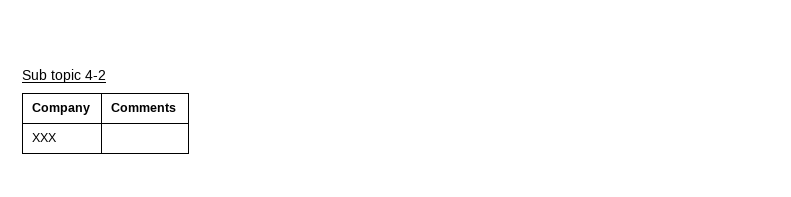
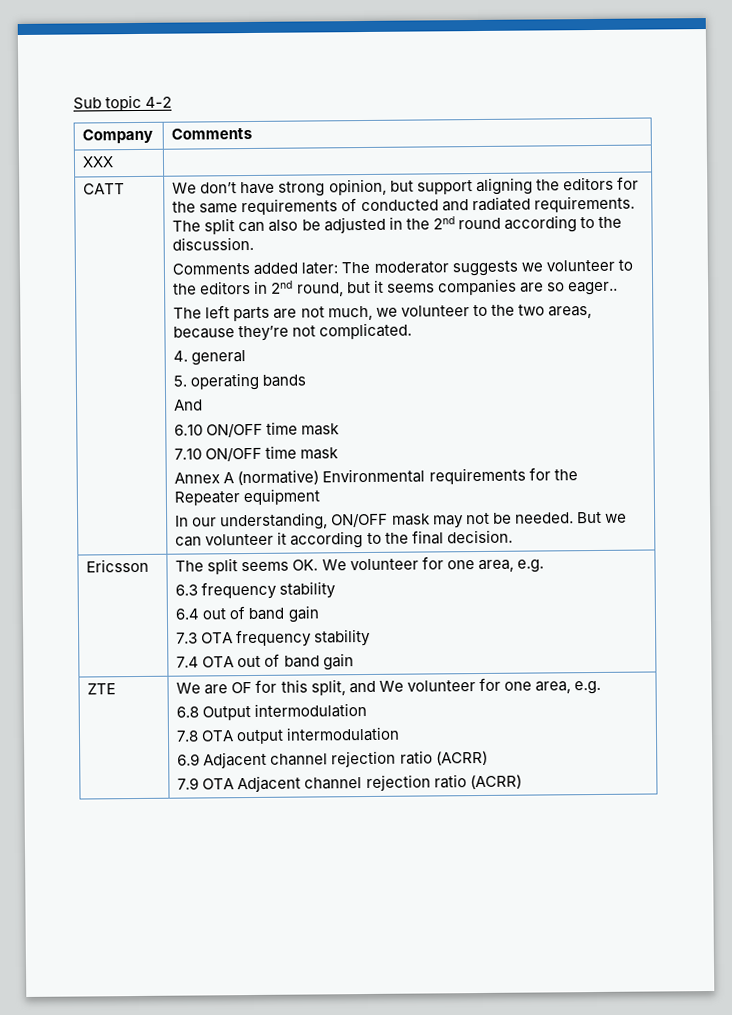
+ CATT | We don’t have strong opinion, but support aligning the editors for the same requirements of conducted and radiated requirements. The split can also be adjusted in the 2nd round according to the discussion.
+ Comments added later: The moderator suggests we volunteer to the editors in 2nd round, but it seems companies are so eager..
+ The left parts are not much, we volunteer to the two areas, because they’re not complicated.
+ 4. general
+ 5. operating bands
+ And
+ 6.10 ON/OFF time mask
+ 7.10 ON/OFF time mask
+ Annex A (normative) Environmental requirements for the Repeater equipment
+ In our understanding, ON/OFF mask may not be needed. But we can volunteer it according to the final decision.
+ Ericsson | The split seems OK. We volunteer for one area, e.g.
+ 6.3 frequency stability
+ 6.4 out of band gain
+ 7.3 OTA frequency stability
+ 7.4 OTA out of band gain
+ ZTE | We are OF for this split, and We volunteer for one area, e.g.
+ 6.8 Output intermodulation
+ 7.8 OTA output intermodulation
+ 6.9 Adjacent channel rejection ratio (ACRR)
+ 7.9 OTA Adjacent channel rejection ratio (ACRR)

